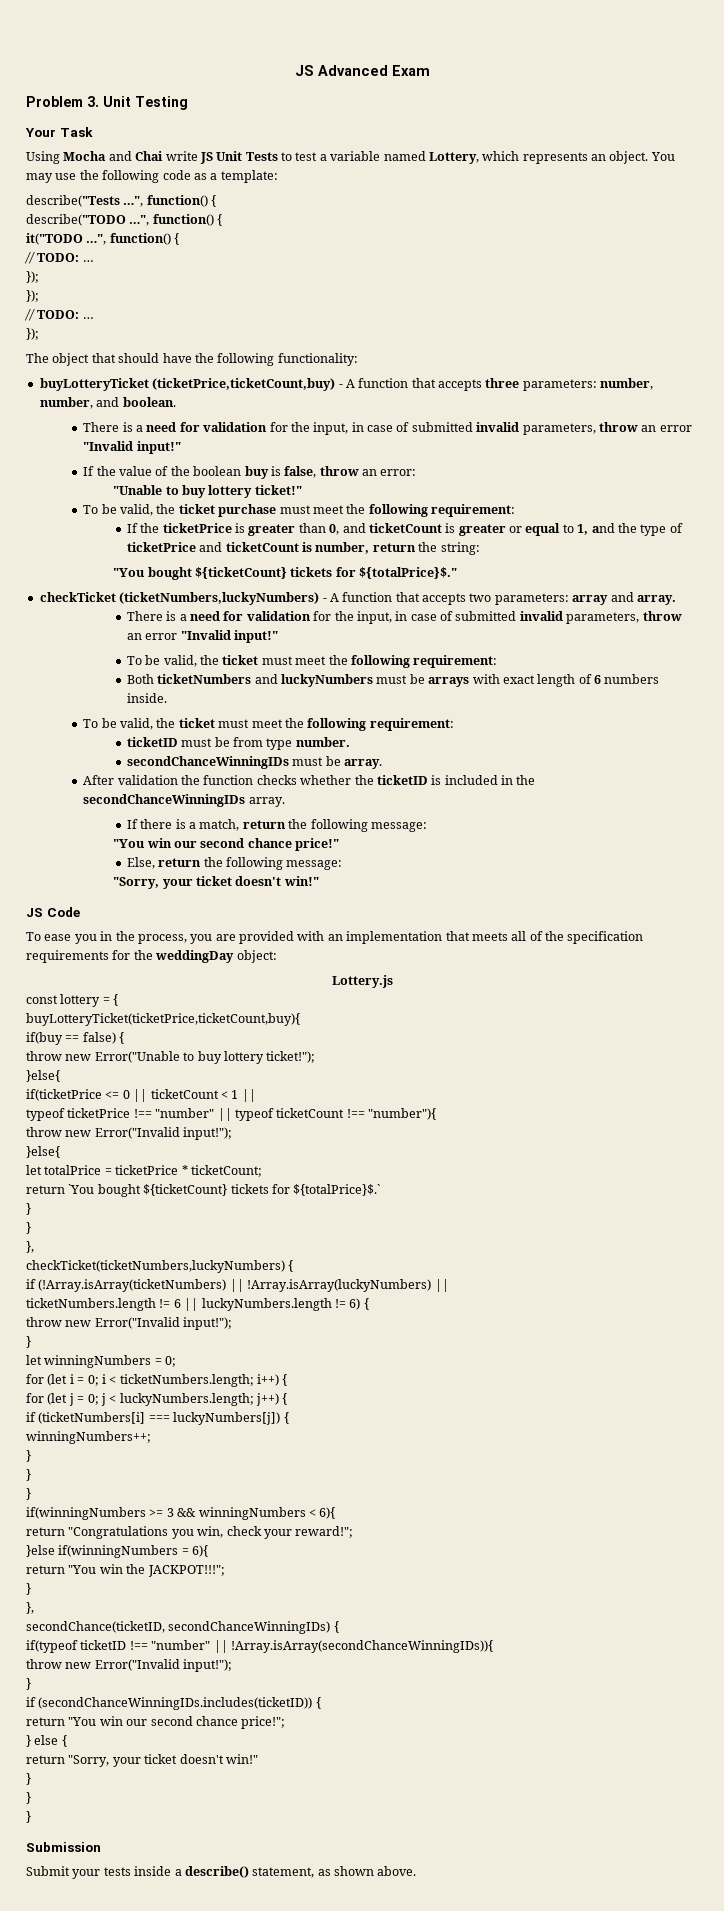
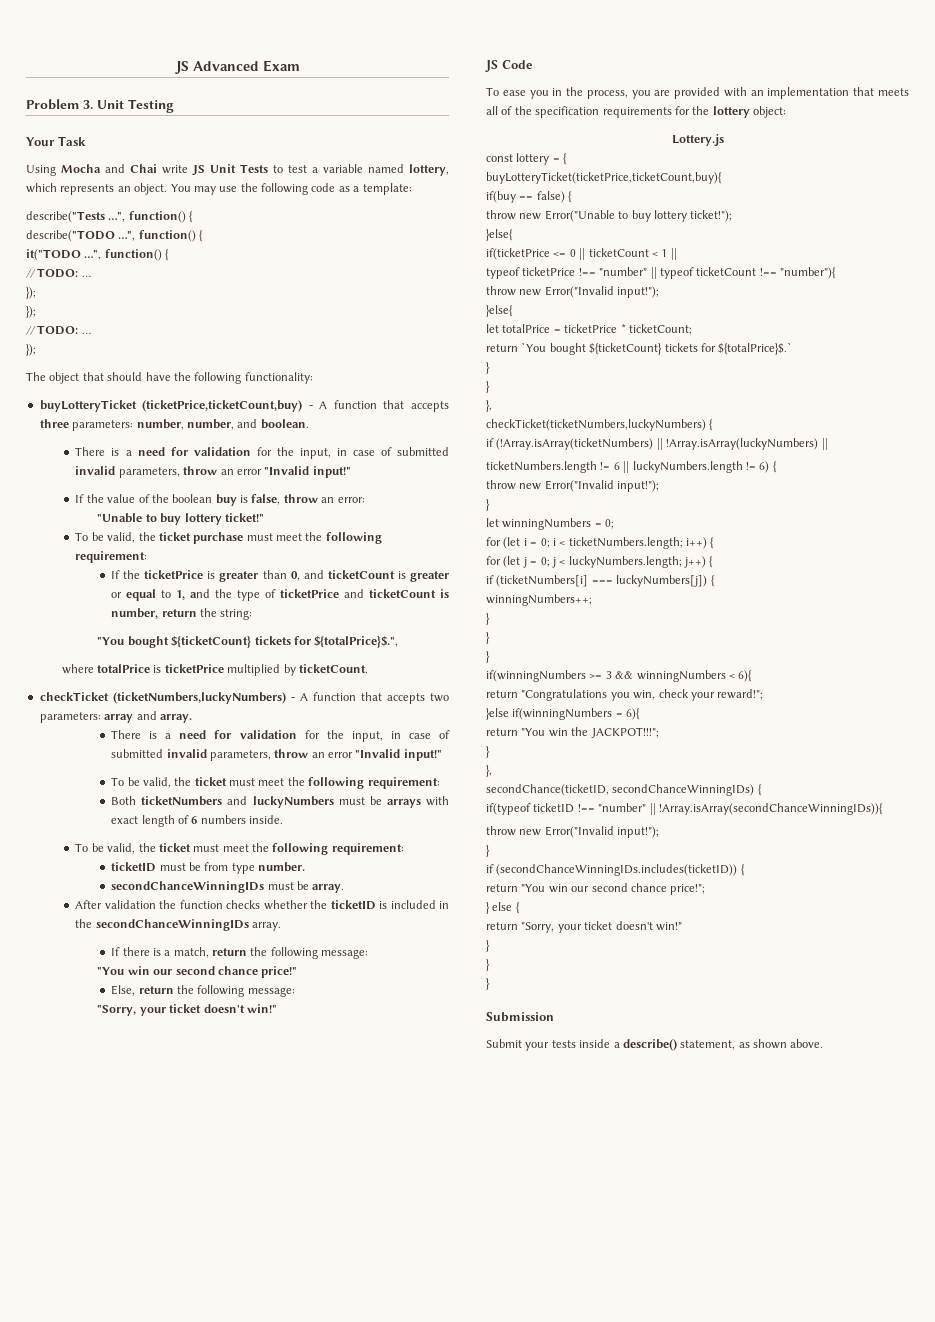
- Using Mocha and Chai write JS Unit Tests to test a variable named Lottery, which represents an object.
+ Using Mocha and Chai write JS Unit Tests to test a variable named lottery, which represents an object.
- "You bought ${ticketCount} tickets for ${totalPrice}$."
+ "You bought ${ticketCount} tickets for ${totalPrice}$.",
+ where totalPrice is ticketPrice multiplied by ticketCount.
- To ease you in the process, you are provided with an implementation that meets all of the specification requirements for the weddingDay object:
+ To ease you in the process, you are provided with an implementation that meets all of the specification requirements for the lottery object:

